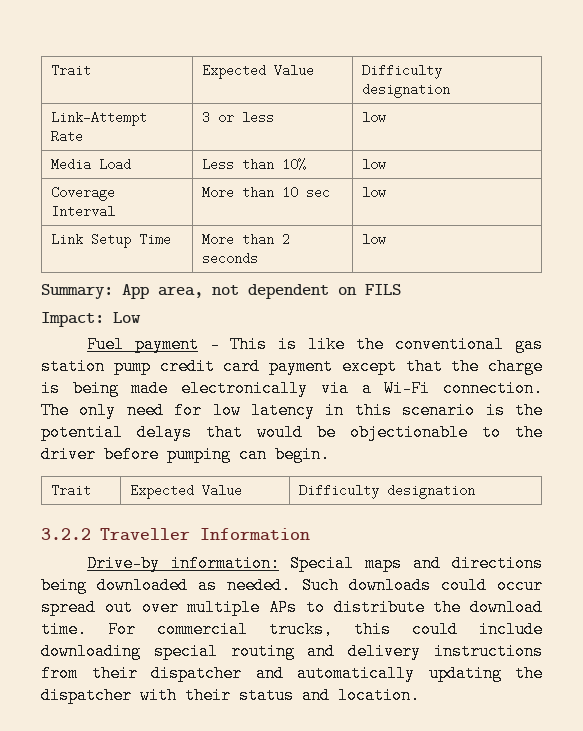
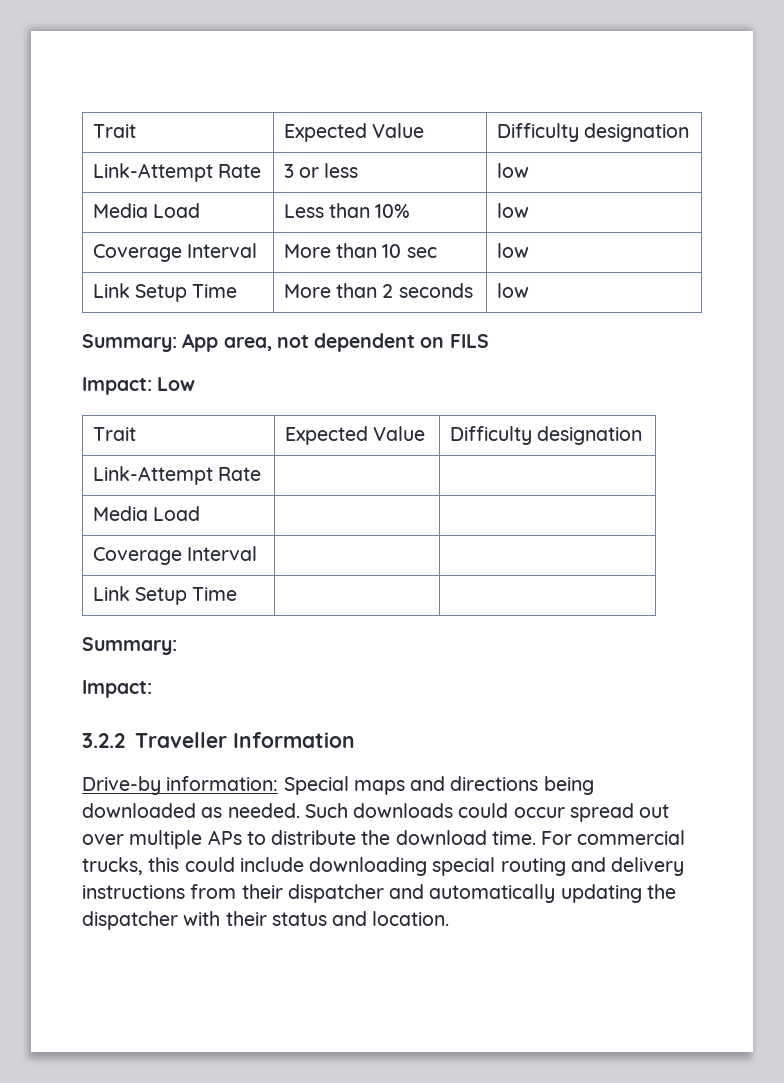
  Impact: Low
- Fuel payment – This is like the conventional gas station pump credit card payment except that the charge is being made electronically via a Wi-Fi connection. The only need for low latency in this scenario is the potential delays that would be objectionable to the driver before pumping can begin.
  Trait | Expected Value | Difficulty designation
+ Link-Attempt Rate | |
+ Media Load | |
+ Coverage Interval | |
+ Link Setup Time | |
+ Summary:
+ Impact:

